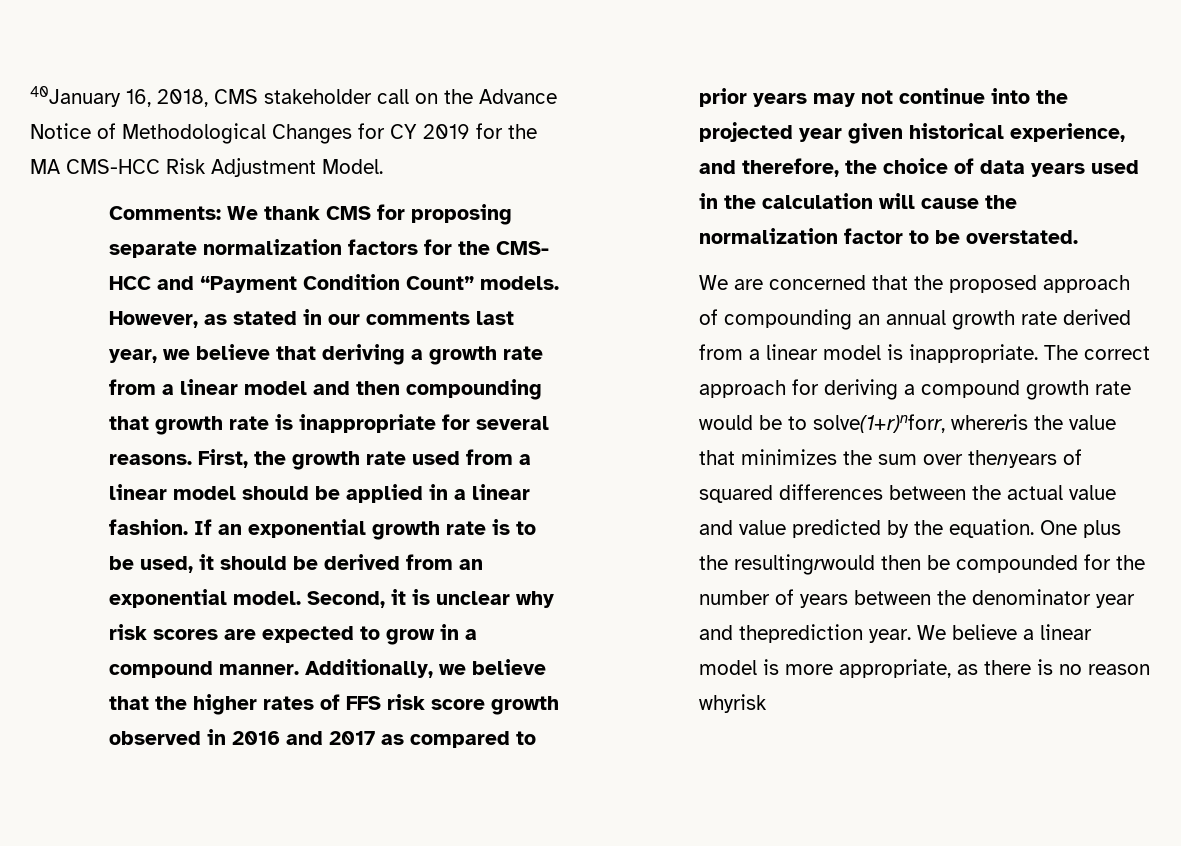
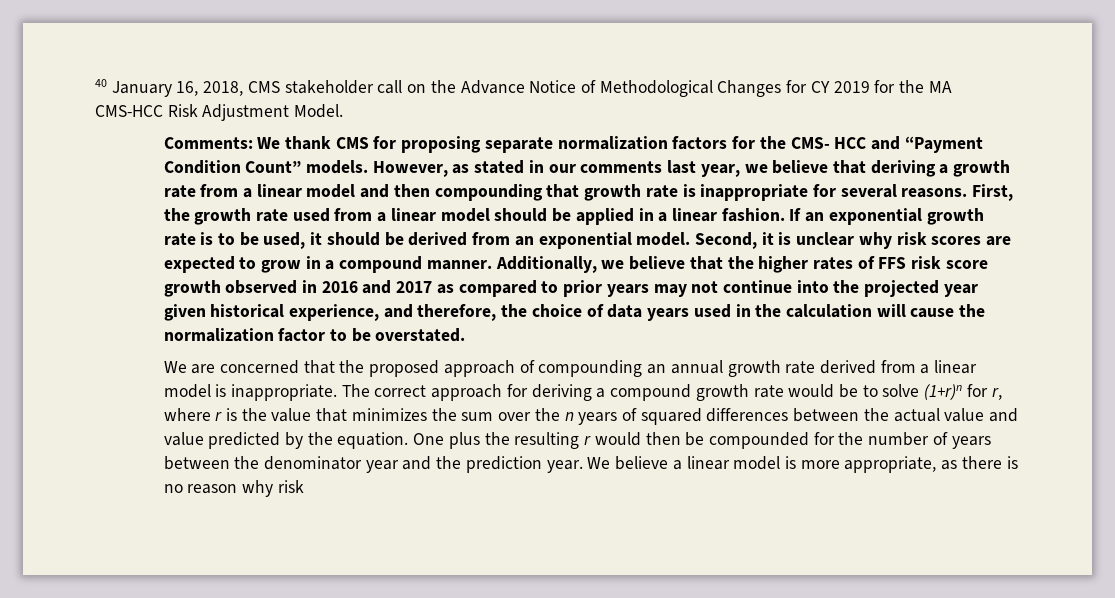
- 40January 16, 2018, CMS stakeholder call on the Advance Notice of Methodological Changes for CY 2019 for the MA CMS-HCC Risk Adjustment Model.
+ 40 January 16, 2018, CMS stakeholder call on the Advance Notice of Methodological Changes for CY 2019 for the MA CMS-HCC Risk Adjustment Model.
- The correct approach for deriving a compound growth rate would be to solve(1+r)nforr, whereris the value that minimizes the sum over thenyears of squared differences between the actual value and value predicted by the equation.
+ The correct approach for deriving a compound growth rate would be to solve (1+r)n for r, where r is the value that minimizes the sum over the n years of squared differences between the actual value and value predicted by the equation.
- One plus the resultingrwould then be compounded for the number of years between the denominator year and theprediction year.
+ One plus the resulting r would then be compounded for the number of years between the denominator year and the prediction year.
- We believe a linear model is more appropriate, as there is no reason whyrisk
+ We believe a linear model is more appropriate, as there is no reason why risk

